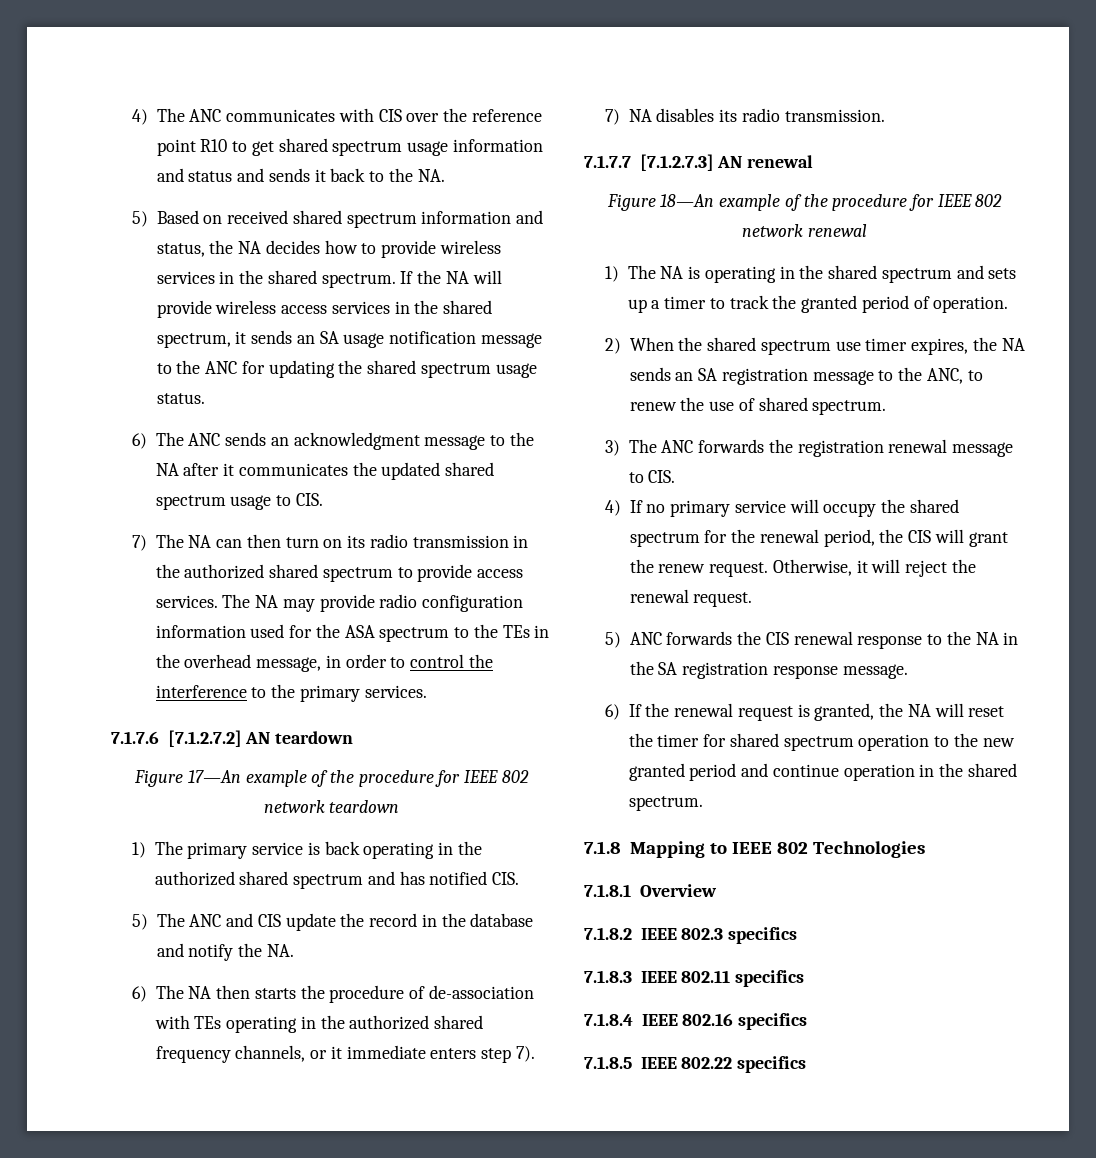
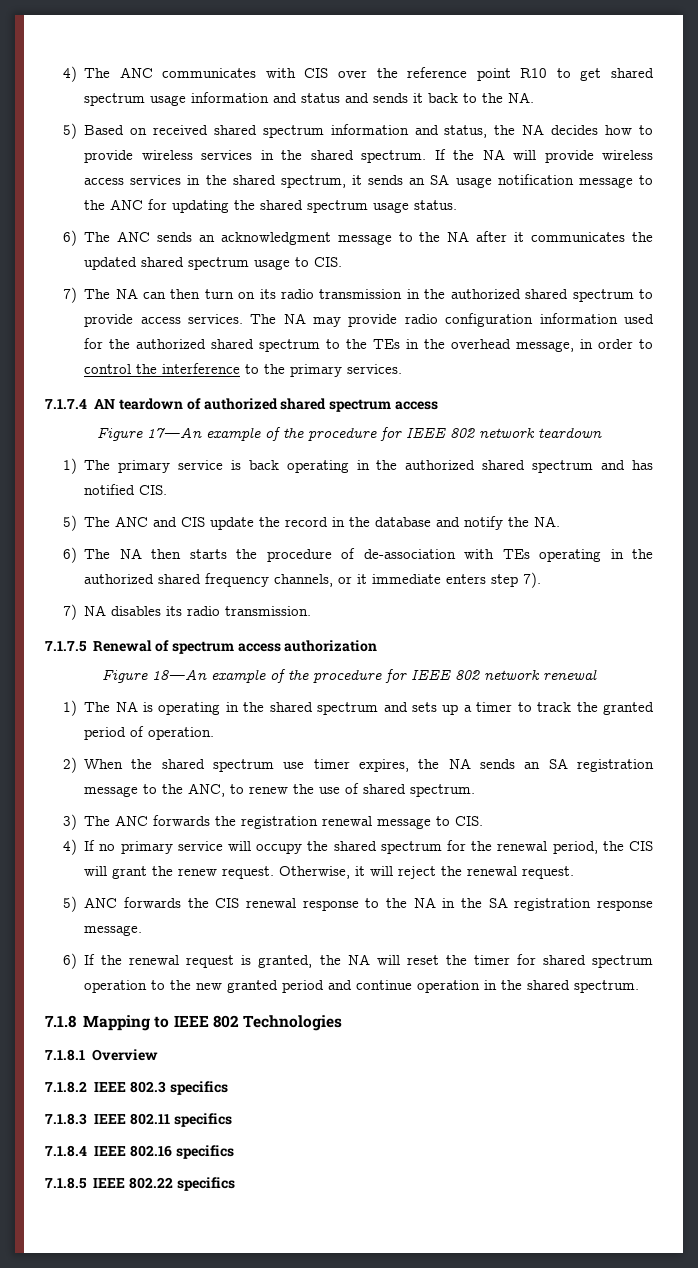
- The NA may provide radio configuration information used for the ASA spectrum to the TEs in the overhead message, in order to control the interference to the primary services.
+ The NA may provide radio configuration information used for the authorized shared spectrum to the TEs in the overhead message, in order to control the interference to the primary services.
- 7.1.7.6 [7.1.2.7.2] AN teardown
+ 7.1.7.4 AN teardown of authorized shared spectrum access
- 7.1.7.7 [7.1.2.7.3] AN renewal
+ 7.1.7.5 Renewal of spectrum access authorization

